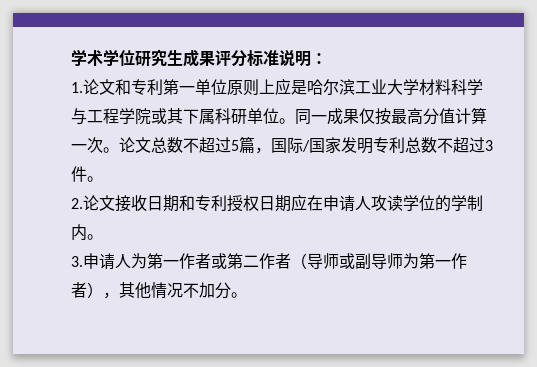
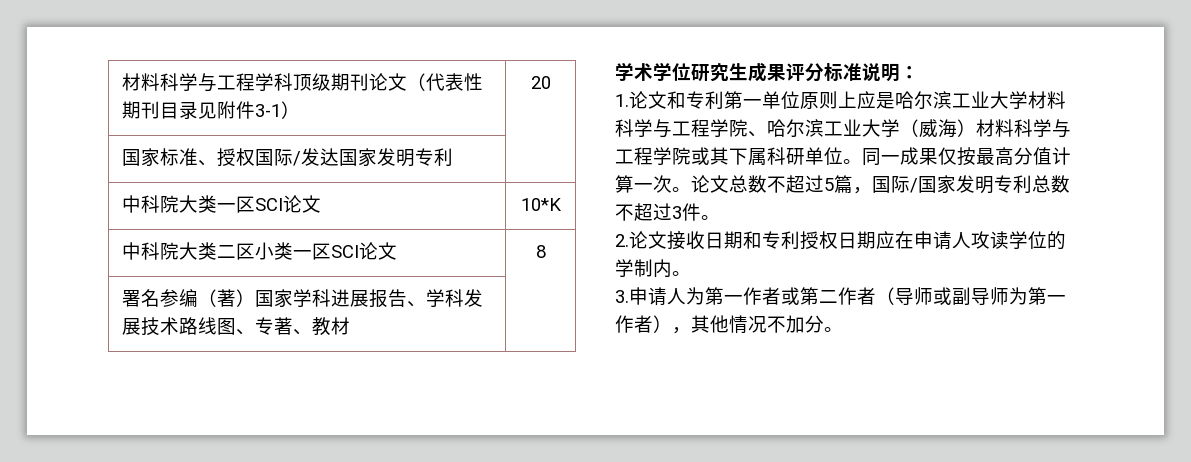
+ 材料科学与工程学科顶级期刊论文（代表性期刊目录见附件3-1） | 20
+ 国家标准、授权国际/发达国家发明专利 |
+ 中科院大类一区SCI论文 | 10*K
+ 中科院大类二区小类一区SCI论文 | 8
+ 署名参编（著）国家学科进展报告、学科发展技术路线图、专著、教材 |
- 1.论文和专利第一单位原则上应是哈尔滨工业大学材料科学与工程学院或其下属科研单位。
+ 1.论文和专利第一单位原则上应是哈尔滨工业大学材料科学与工程学院、哈尔滨工业大学（威海）材料科学与工程学院或其下属科研单位。

